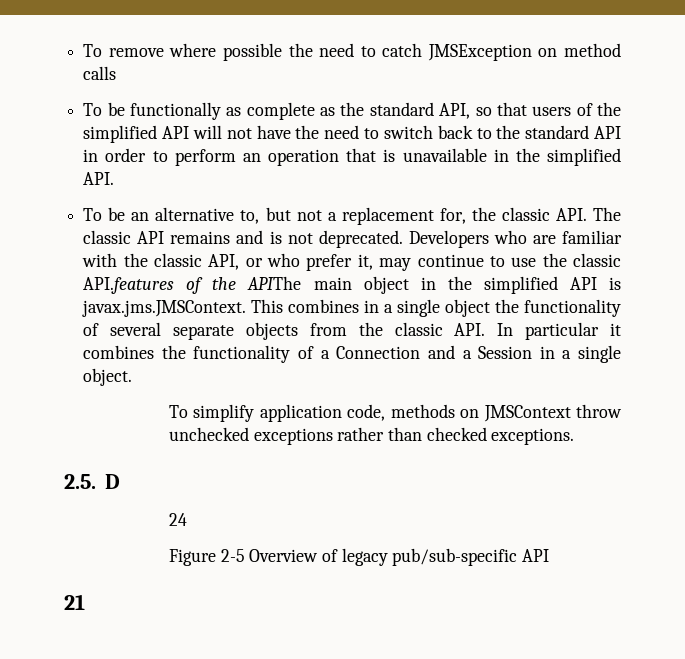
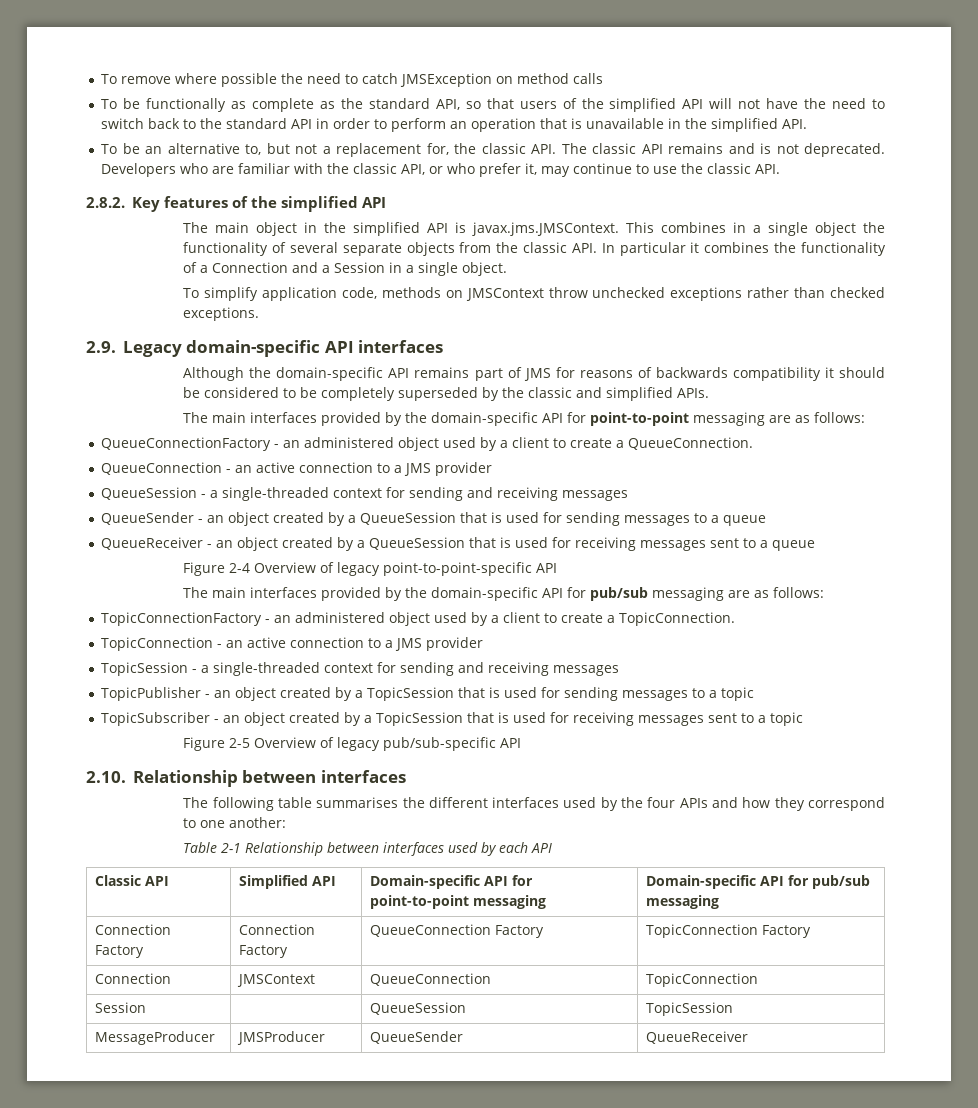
- Developers who are familiar with the classic API, or who prefer it, may continue to use the classic API.features of the APIThe main object in the simplified API is javax.jms.JMSContext. This combines in a single object the functionality of several separate objects from the classic API. In particular it combines the functionality of a Connection and a Session in a single object.
+ Developers who are familiar with the classic API, or who prefer it, may continue to use the classic API.
+ 2.8.2. Key features of the simplified API
+ The main object in the simplified API is javax.jms.JMSContext. This combines in a single object the functionality of several separate objects from the classic API. In particular it combines the functionality of a Connection and a Session in a single object.
- 2.5. D
- 24
+ 2.9. Legacy domain-specific API interfaces
+ Although the domain-specific API remains part of JMS for reasons of backwards compatibility it should be considered to be completely superseded by the classic and simplified APIs.
+ The main interfaces provided by the domain-specific API for point-to-point messaging are as follows:
+ QueueConnectionFactory - an administered object used by a client to create a QueueConnection.
+ QueueConnection - an active connection to a JMS provider
+ QueueSession - a single-threaded context for sending and receiving messages
+ QueueSender - an object created by a QueueSession that is used for sending messages to a queue
+ QueueReceiver - an object created by a QueueSession that is used for receiving messages sent to a queue
+ Figure 2-4 Overview of legacy point-to-point-specific API
+ The main interfaces provided by the domain-specific API for pub/sub messaging are as follows:
+ TopicConnectionFactory - an administered object used by a client to create a TopicConnection.
+ TopicConnection - an active connection to a JMS provider
+ TopicSession - a single-threaded context for sending and receiving messages
+ TopicPublisher - an object created by a TopicSession that is used for sending messages to a topic
+ TopicSubscriber - an object created by a TopicSession that is used for receiving messages sent to a topic
- 21
+ 2.10. Relationship between interfaces
+ The following table summarises the different interfaces used by the four APIs and how they correspond to one another:
+ Table 2-1 Relationship between interfaces used by each API
+ Classic API | Simplified API | Domain-specific API for point-to-point messaging | Domain-specific API for pub/sub messaging
+ Connection Factory | Connection Factory | QueueConnection Factory | TopicConnection Factory
+ Connection | JMSContext | QueueConnection | TopicConnection
+ Session | | QueueSession | TopicSession
+ MessageProducer | JMSProducer | QueueSender | QueueReceiver

